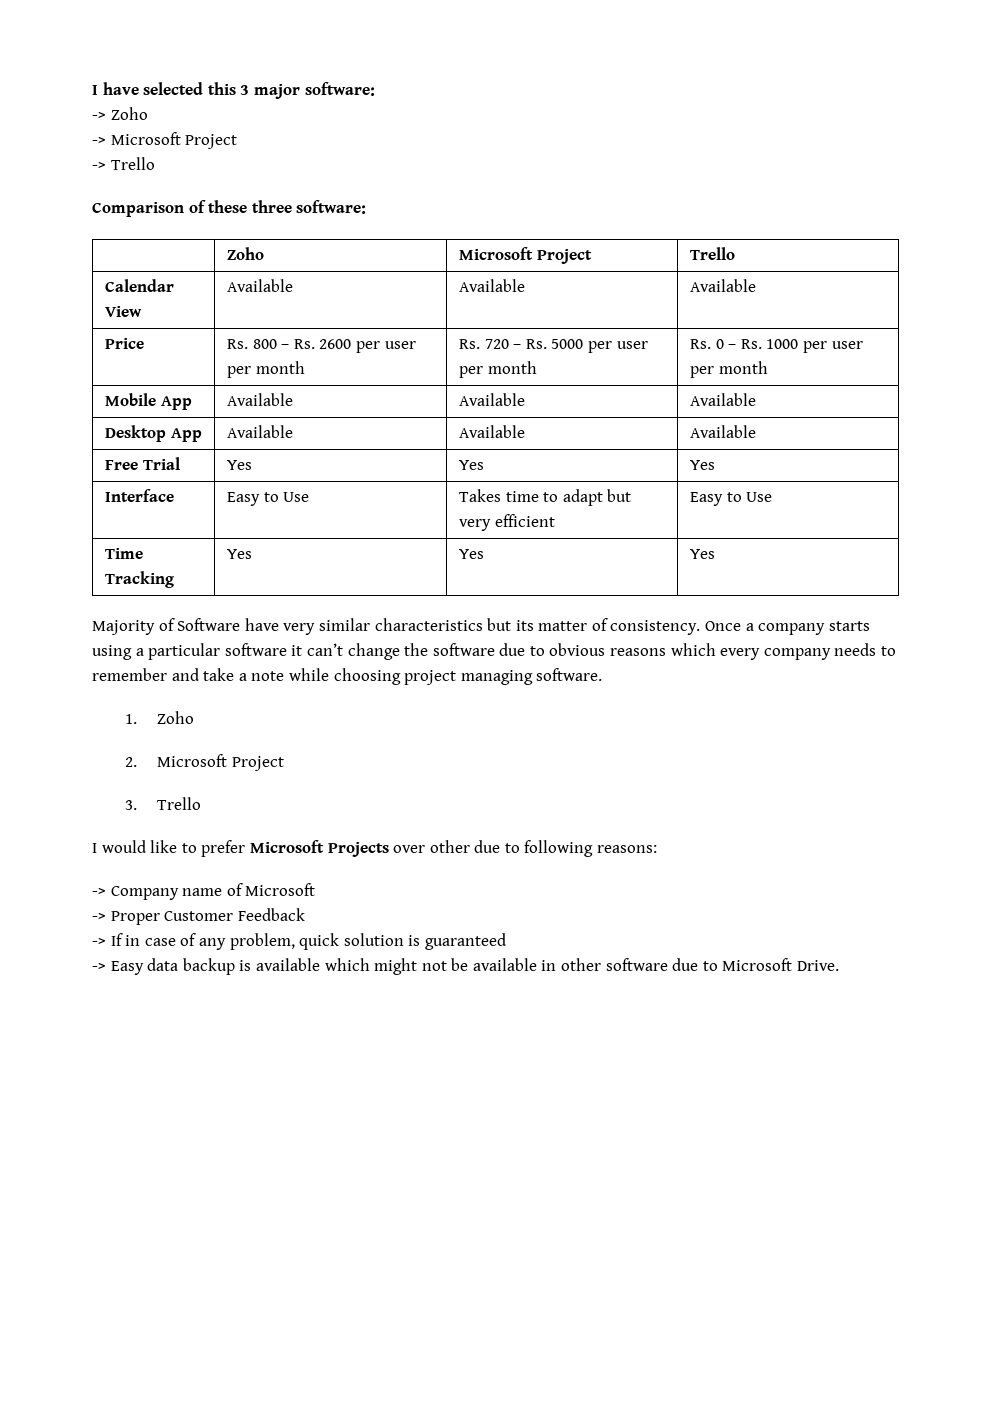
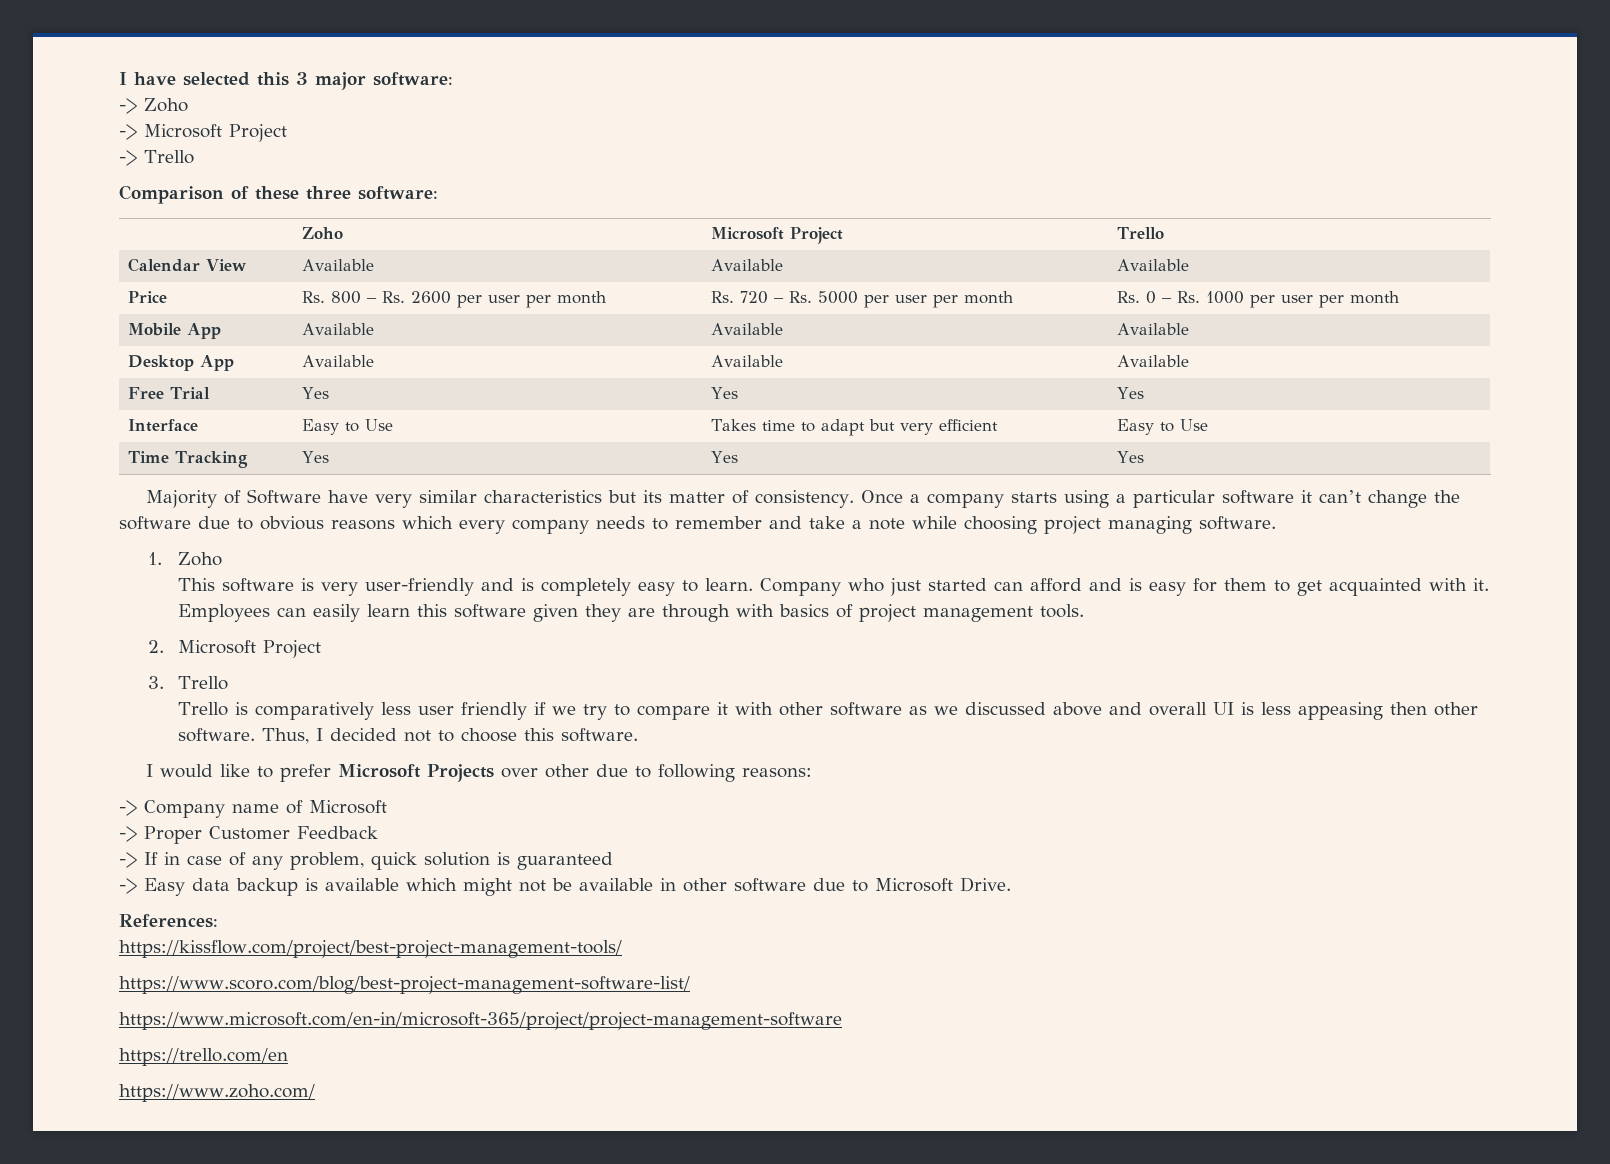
+ This software is very user-friendly and is completely easy to learn. Company who just started can afford and is easy for them to get acquainted with it. Employees can easily learn this software given they are through with basics of project management tools.
+ Trello is comparatively less user friendly if we try to compare it with other software as we discussed above and overall UI is less appeasing then other software. Thus, I decided not to choose this software.
+ References:
+ https://kissflow.com/project/best-project-management-tools/
+ https://www.scoro.com/blog/best-project-management-software-list/
+ https://www.microsoft.com/en-in/microsoft-365/project/project-management-software
+ https://trello.com/en
+ https://www.zoho.com/

